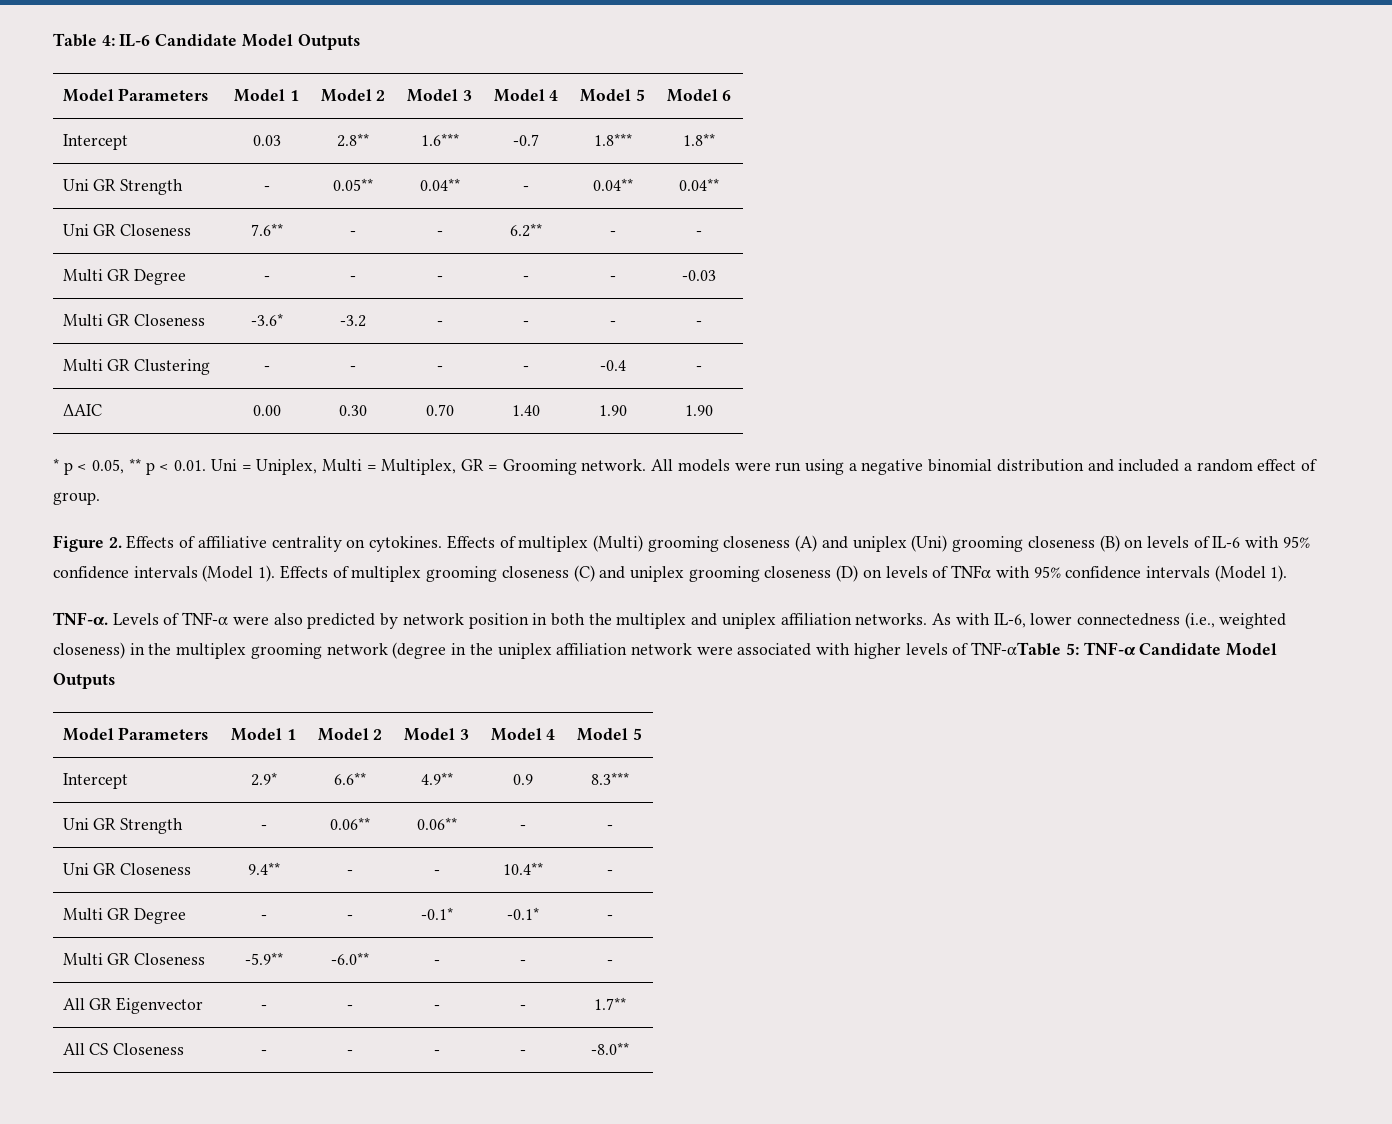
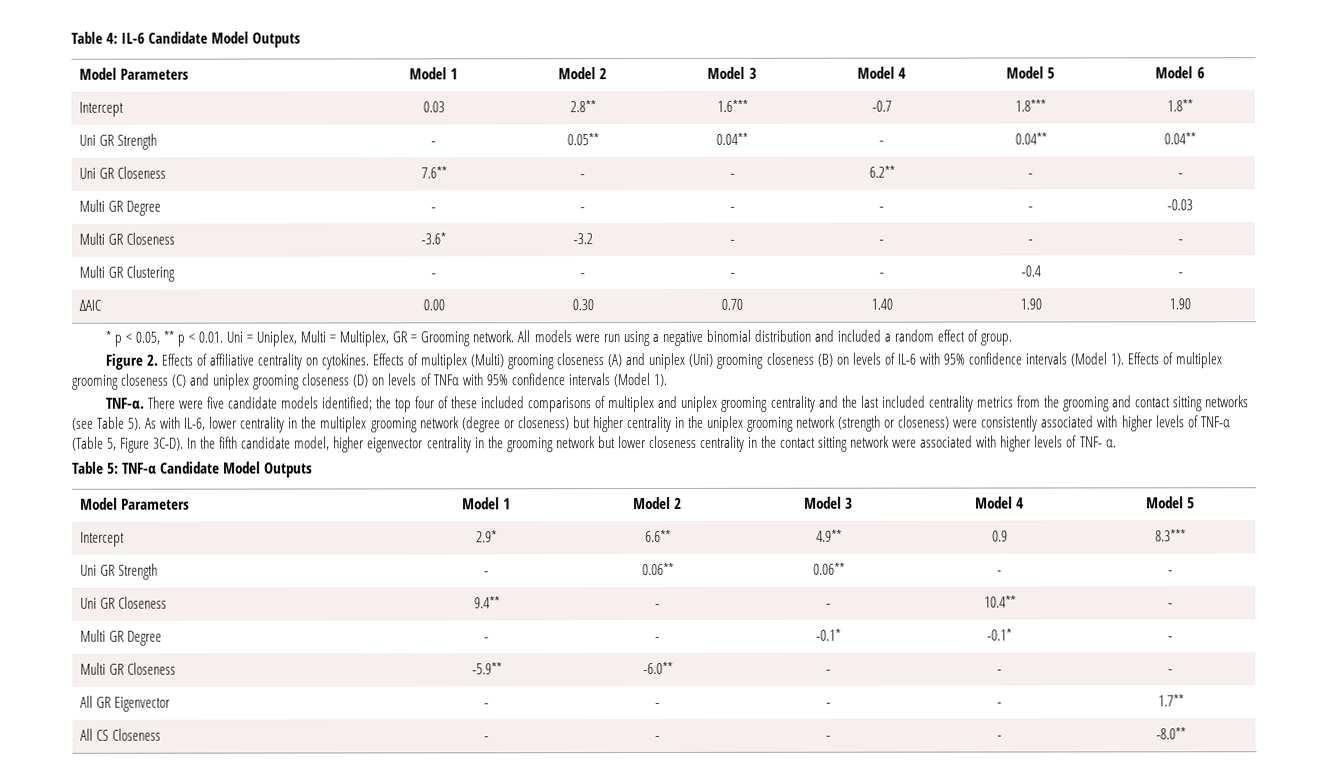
- Levels of TNF-α were also predicted by network position in both the multiplex and uniplex affiliation networks. As with IL-6, lower connectedness (i.e., weighted closeness) in the multiplex grooming network (degree in the uniplex affiliation network were associated with higher levels of TNF-αTable 5: TNF-α Candidate Model Outputs
+ There were five candidate models identified; the top four of these included comparisons of multiplex and uniplex grooming centrality and the last included centrality metrics from the grooming and contact sitting networks (see Table 5). As with IL-6, lower centrality in the multiplex grooming network (degree or closeness) but higher centrality in the uniplex grooming network (strength or closeness) were consistently associated with higher levels of TNF-α (Table 5, Figure 3C-D). In the fifth candidate model, higher eigenvector centrality in the grooming network but lower closeness centrality in the contact sitting network were associated with higher levels of TNF- α.
+ Table 5: TNF-α Candidate Model Outputs

